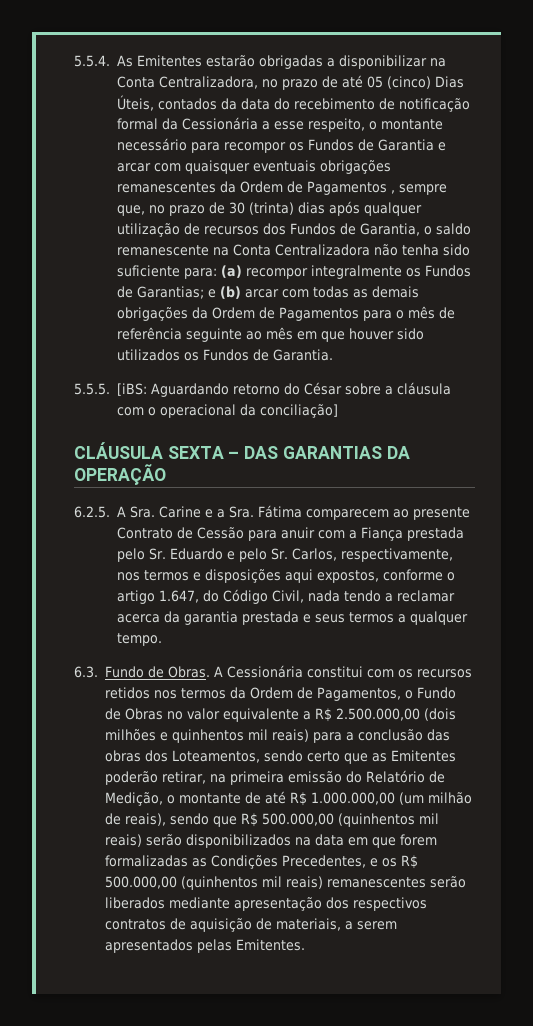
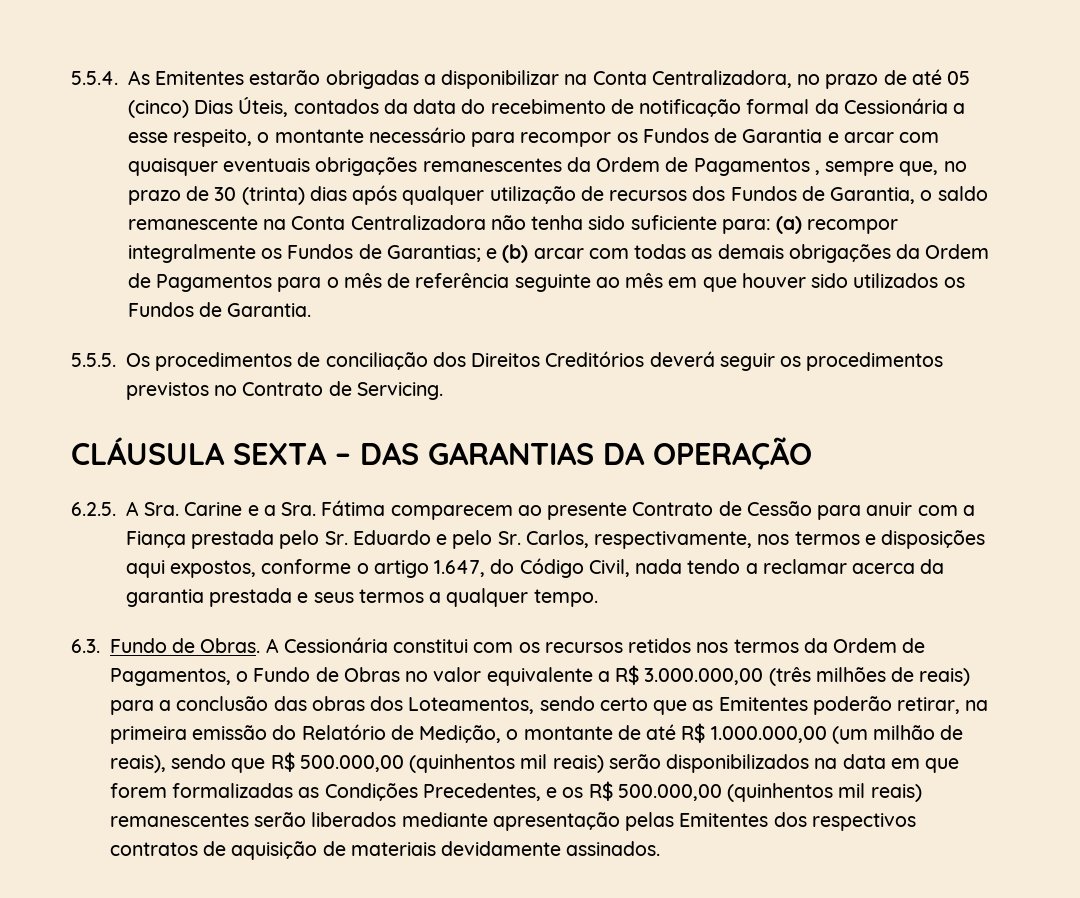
- 5.5.5. [iBS: Aguardando retorno do César sobre a cláusula com o operacional da conciliação]
+ 5.5.5. Os procedimentos de conciliação dos Direitos Creditórios deverá seguir os procedimentos previstos no Contrato de Servicing.
- A Cessionária constitui com os recursos retidos nos termos da Ordem de Pagamentos, o Fundo de Obras no valor equivalente a R$ 2.500.000,00 (dois milhões e quinhentos mil reais) para a conclusão das obras dos Loteamentos, sendo certo que as Emitentes poderão retirar, na primeira emissão do Relatório de Medição, o montante de até R$ 1.000.000,00 (um milhão de reais), sendo que R$ 500.000,00 (quinhentos mil reais) serão disponibilizados na data em que forem formalizadas as Condições Precedentes, e os R$ 500.000,00 (quinhentos mil reais) remanescentes serão liberados mediante apresentação dos respectivos contratos de aquisição de materiais, a serem apresentados pelas Emitentes.
+ A Cessionária constitui com os recursos retidos nos termos da Ordem de Pagamentos, o Fundo de Obras no valor equivalente a R$ 3.000.000,00 (três milhões de reais) para a conclusão das obras dos Loteamentos, sendo certo que as Emitentes poderão retirar, na primeira emissão do Relatório de Medição, o montante de até R$ 1.000.000,00 (um milhão de reais), sendo que R$ 500.000,00 (quinhentos mil reais) serão disponibilizados na data em que forem formalizadas as Condições Precedentes, e os R$ 500.000,00 (quinhentos mil reais) remanescentes serão liberados mediante apresentação pelas Emitentes dos respectivos contratos de aquisição de materiais devidamente assinados.

